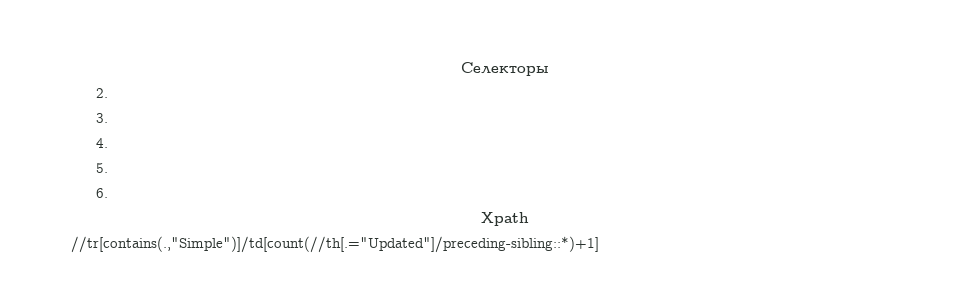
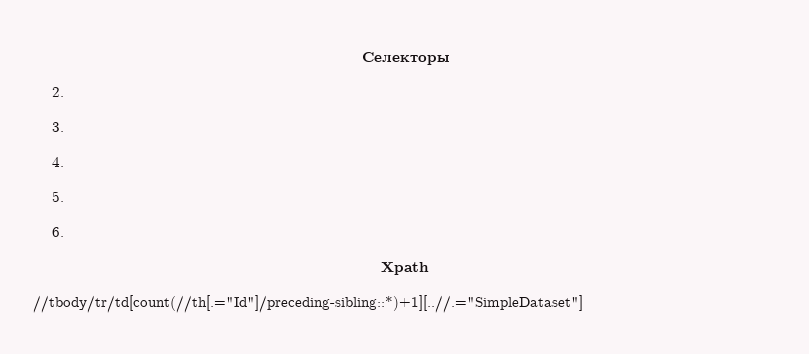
- //tr[contains(.,"Simple")]/td[count(//th[.="Updated"]/preceding-sibling::*)+1]
+ //tbody/tr/td[count(//th[.="Id"]/preceding-sibling::*)+1][..//.="SimpleDataset"]

